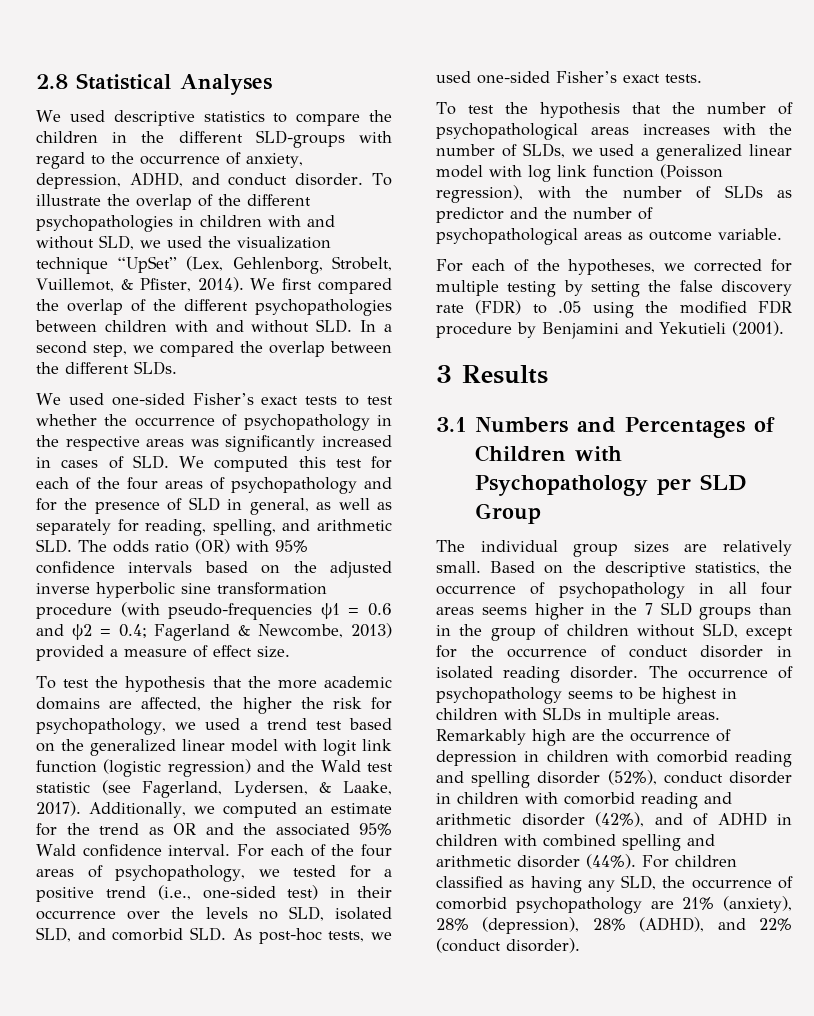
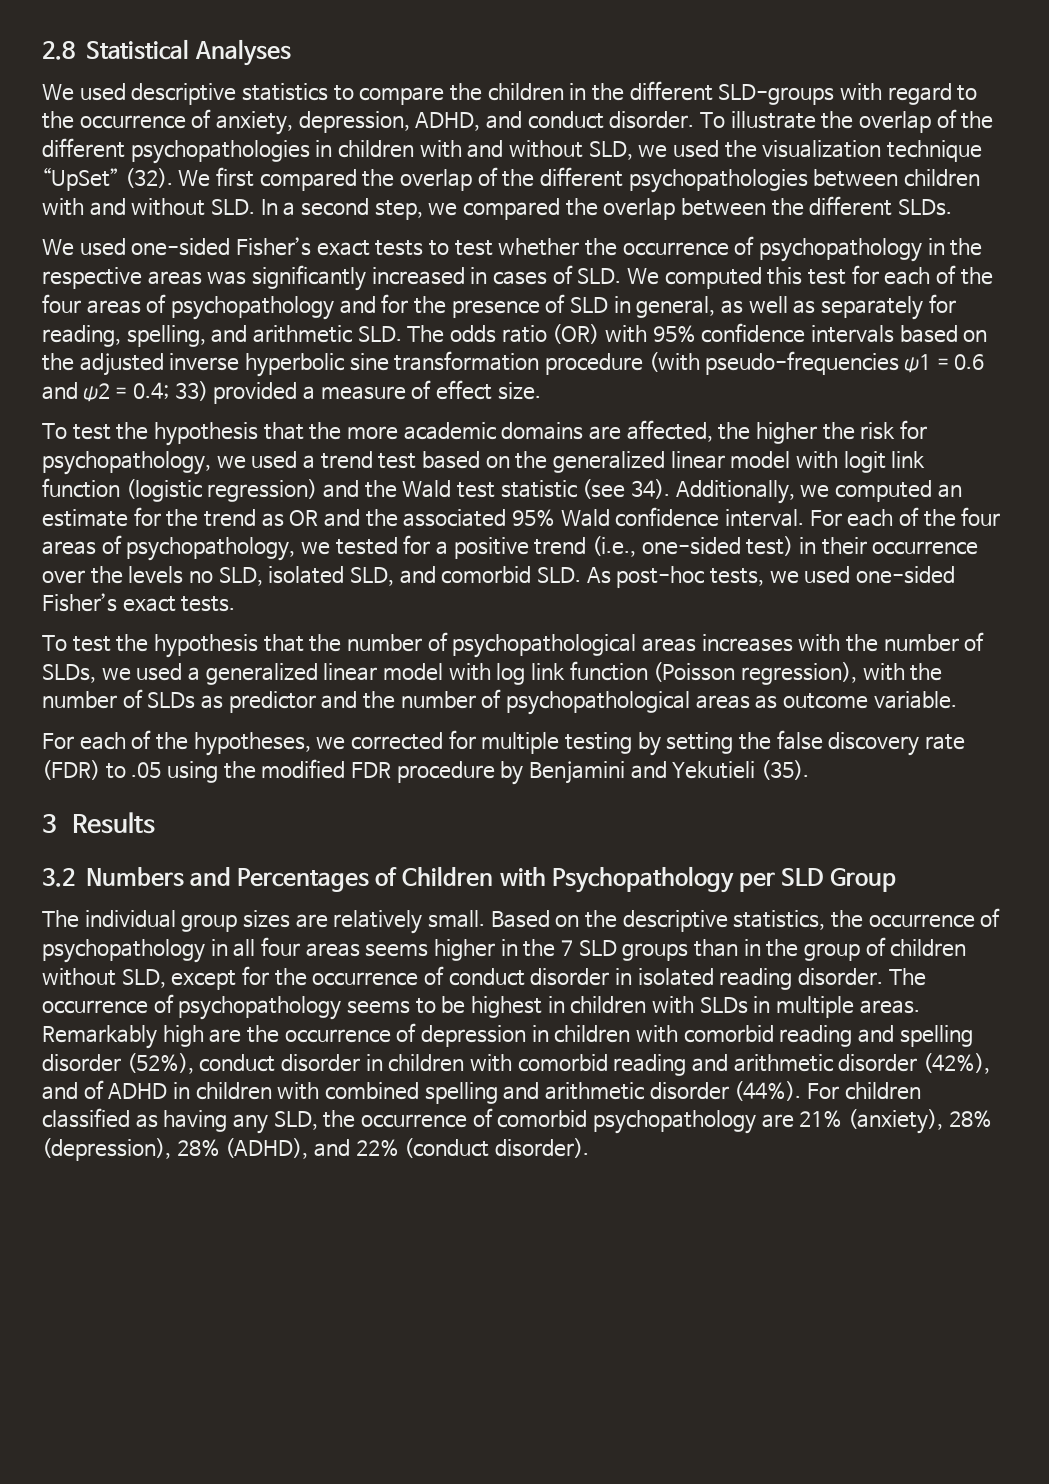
- To illustrate the overlap of the different psychopathologies in children with and without SLD, we used the visualization technique “UpSet” (Lex, Gehlenborg, Strobelt, Vuillemot, & Pfister, 2014).
+ To illustrate the overlap of the different psychopathologies in children with and without SLD, we used the visualization technique “UpSet” (32).
- Fagerland & Newcombe, 2013) provided a measure of effect size.
+ 33) provided a measure of effect size.
- To test the hypothesis that the more academic domains are affected, the higher the risk for psychopathology, we used a trend test based on the generalized linear model with logit link function (logistic regression) and the Wald test statistic (see Fagerland, Lydersen, & Laake, 2017).
+ To test the hypothesis that the more academic domains are affected, the higher the risk for psychopathology, we used a trend test based on the generalized linear model with logit link function (logistic regression) and the Wald test statistic (see 34).
- For each of the hypotheses, we corrected for multiple testing by setting the false discovery rate (FDR) to .05 using the modified FDR procedure by Benjamini and Yekutieli (2001).
+ For each of the hypotheses, we corrected for multiple testing by setting the false discovery rate (FDR) to .05 using the modified FDR procedure by Benjamini and Yekutieli (35).
- 3.1 Numbers and Percentages of Children with Psychopathology per SLD Group
+ 3.2 Numbers and Percentages of Children with Psychopathology per SLD Group

